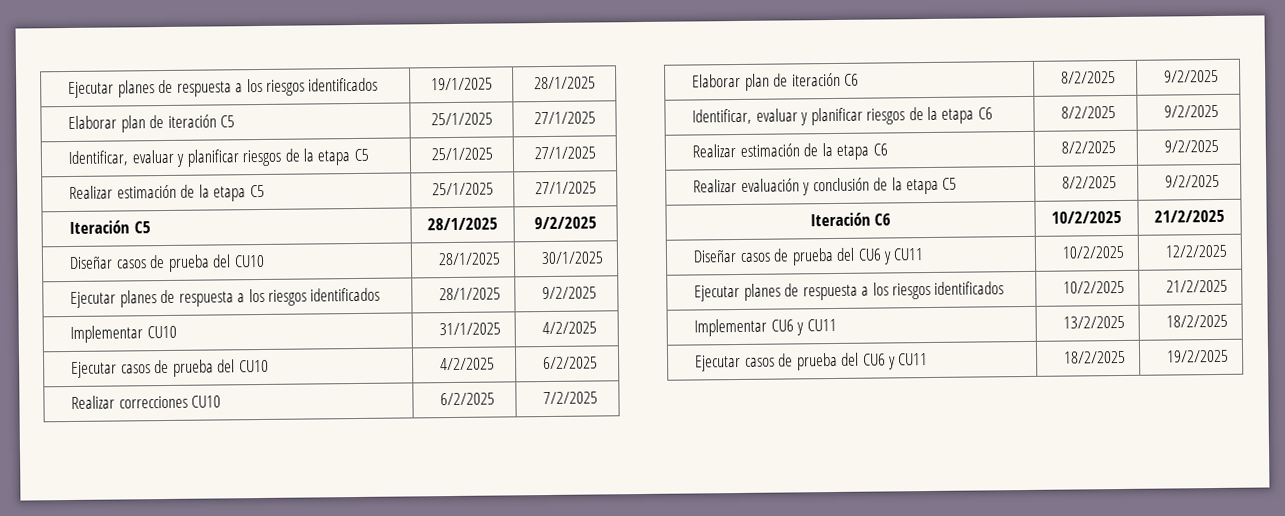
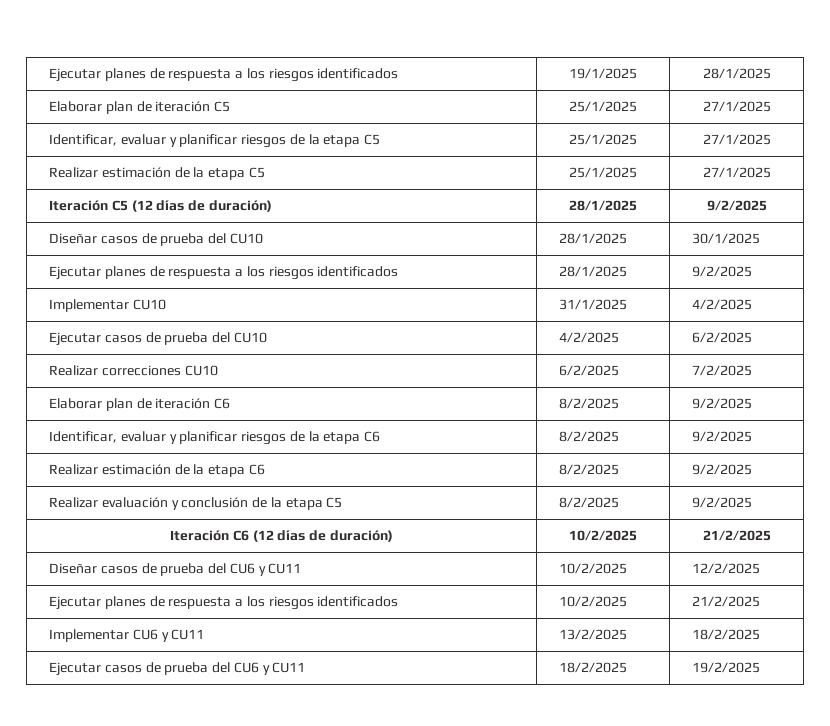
- Iteración C5 | 28/1/2025 | 9/2/2025
+ Iteración C5 (12 días de duración) | 28/1/2025 | 9/2/2025
- Iteración C6 | 10/2/2025 | 21/2/2025
+ Iteración C6 (12 días de duración) | 10/2/2025 | 21/2/2025

